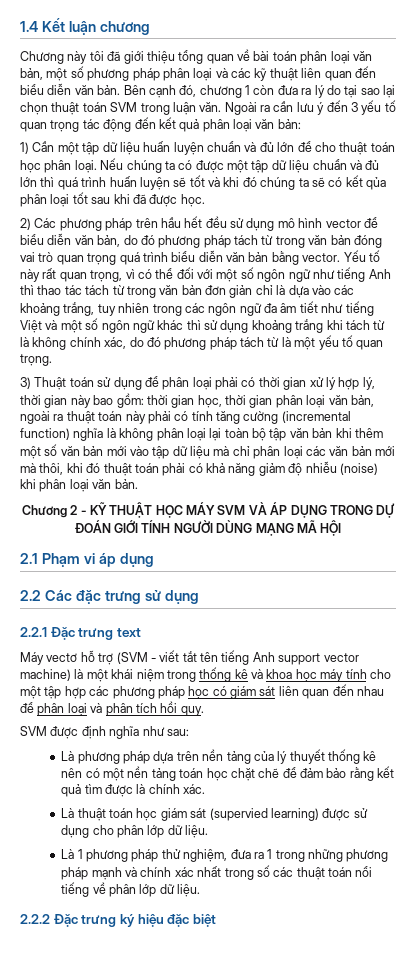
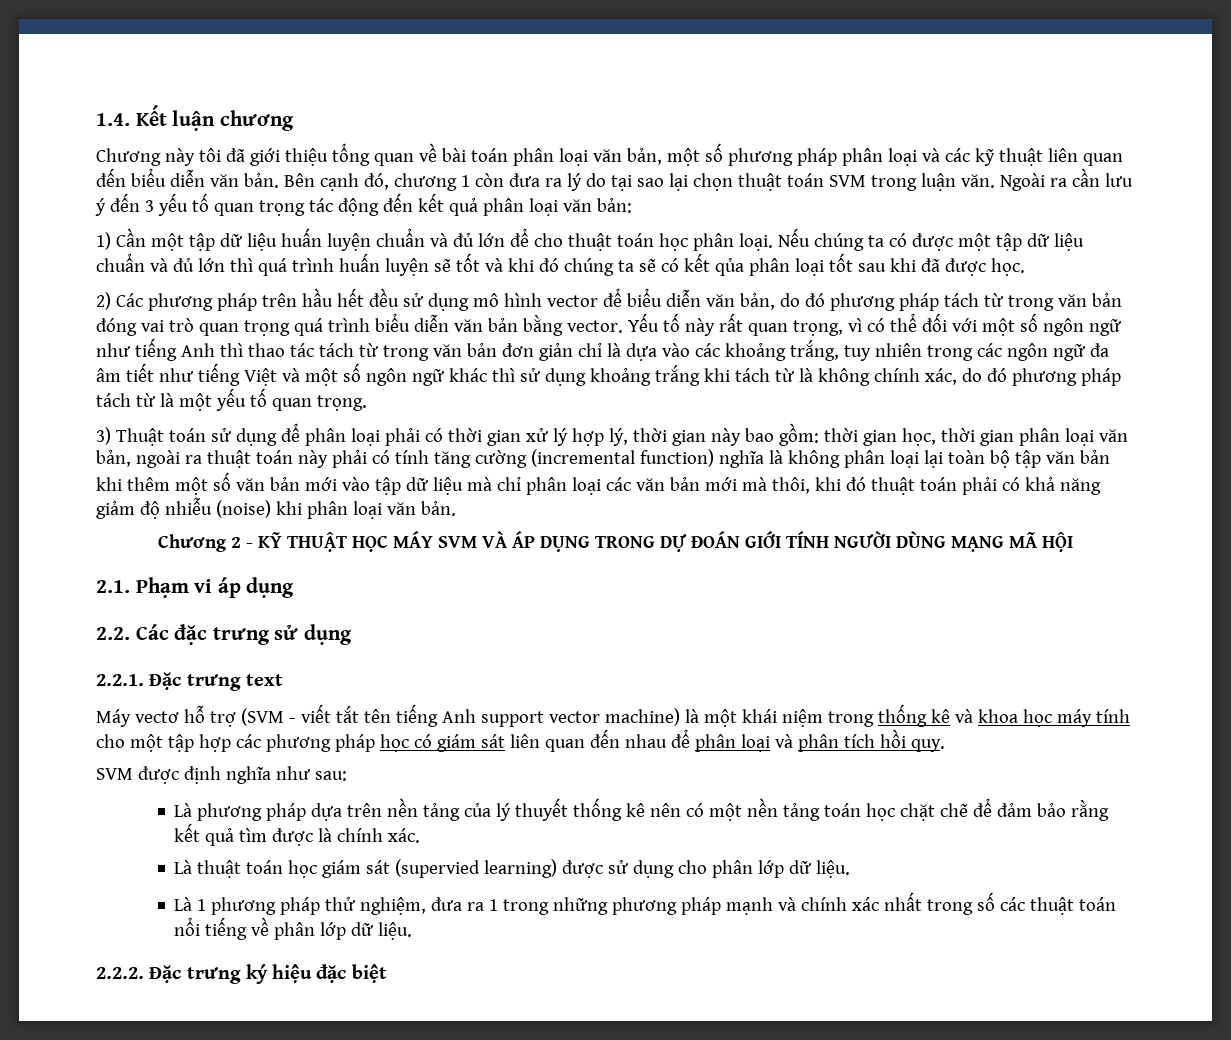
- 1.4 Kết luận chương
+ 1.4. Kết luận chương
- 2.1 Phạm vi áp dụng
+ 2.1. Phạm vi áp dụng
- 2.2 Các đặc trưng sử dụng
+ 2.2. Các đặc trưng sử dụng
- 2.2.1 Đặc trưng text
+ 2.2.1. Đặc trưng text
- 2.2.2 Đặc trưng ký hiệu đặc biệt
+ 2.2.2. Đặc trưng ký hiệu đặc biệt

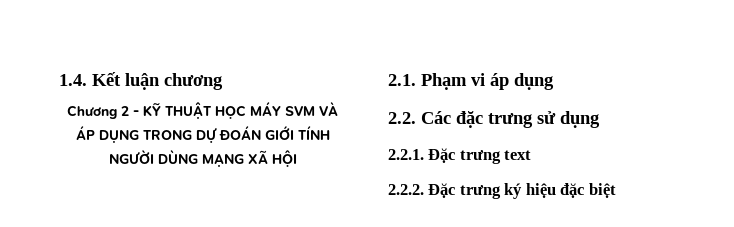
- Chương này tôi đã giới thiệu tổng quan về bài toán phân loại văn bản, một số phương pháp phân loại và các kỹ thuật liên quan đến biểu diễn văn bản. Bên cạnh đó, chương 1 còn đưa ra lý do tại sao lại chọn thuật toán SVM trong luận văn. Ngoài ra cần lưu ý đến 3 yếu tố quan trọng tác động đến kết quả phân loại văn bản:
- 1) Cần một tập dữ liệu huấn luyện chuẩn và đủ lớn để cho thuật toán học phân loại. Nếu chúng ta có được một tập dữ liệu chuẩn và đủ lớn thì quá trình huấn luyện sẽ tốt và khi đó chúng ta sẽ có kết qủa phân loại tốt sau khi đã được học.
- 2) Các phương pháp trên hầu hết đều sử dụng mô hình vector để biểu diễn văn bản, do đó phương pháp tách từ trong văn bản đóng vai trò quan trọng quá trình biểu diễn văn bản bằng vector. Yếu tố này rất quan trọng, vì có thể đối với một số ngôn ngữ như tiếng Anh thì thao tác tách từ trong văn bản đơn giản chỉ là dựa vào các khoảng trắng, tuy nhiên trong các ngôn ngữ đa âm tiết như tiếng Việt và một số ngôn ngữ khác thì sử dụng khoảng trắng khi tách từ là không chính xác, do đó phương pháp tách từ là một yếu tố quan trọng.
- 3) Thuật toán sử dụng để phân loại phải có thời gian xử lý hợp lý, thời gian này bao gồm: thời gian học, thời gian phân loại văn bản, ngoài ra thuật toán này phải có tính tăng cường (incremental function) nghĩa là không phân loại lại toàn bộ tập văn bản khi thêm một số văn bản mới vào tập dữ liệu mà chỉ phân loại các văn bản mới mà thôi, khi đó thuật toán phải có khả năng giảm độ nhiễu (noise) khi phân loại văn bản.
- Chương 2 - KỸ THUẬT HỌC MÁY SVM VÀ ÁP DỤNG TRONG DỰ ĐOÁN GIỚI TÍNH NGƯỜI DÙNG MẠNG MÃ HỘI
+ Chương 2 - KỸ THUẬT HỌC MÁY SVM VÀ ÁP DỤNG TRONG DỰ ĐOÁN GIỚI TÍNH NGƯỜI DÙNG MẠNG XÃ HỘI
- Máy vectơ hỗ trợ (SVM - viết tắt tên tiếng Anh support vector machine) là một khái niệm trong thống kê và khoa học máy tính cho một tập hợp các phương pháp học có giám sát liên quan đến nhau để phân loại và phân tích hồi quy.
- SVM được định nghĩa như sau:
- Là phương pháp dựa trên nền tảng của lý thuyết thống kê nên có một nền tảng toán học chặt chẽ để đảm bảo rằng kết quả tìm được là chính xác.
- Là thuật toán học giám sát (supervied learning) được sử dụng cho phân lớp dữ liệu.
- Là 1 phương pháp thử nghiệm, đưa ra 1 trong những phương pháp mạnh và chính xác nhất trong số các thuật toán nổi tiếng về phân lớp dữ liệu.

